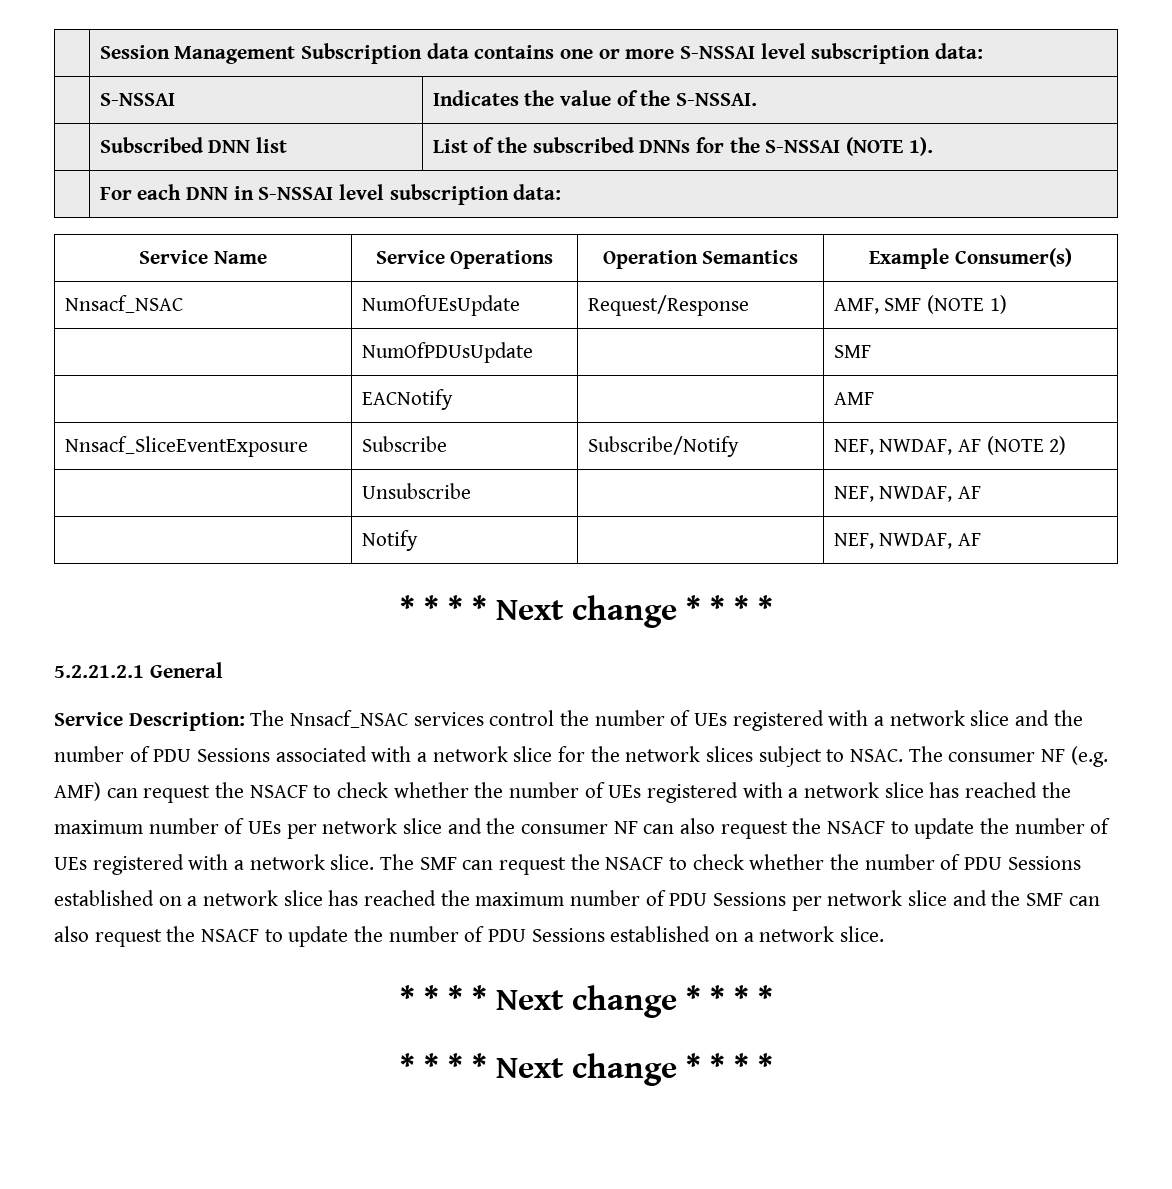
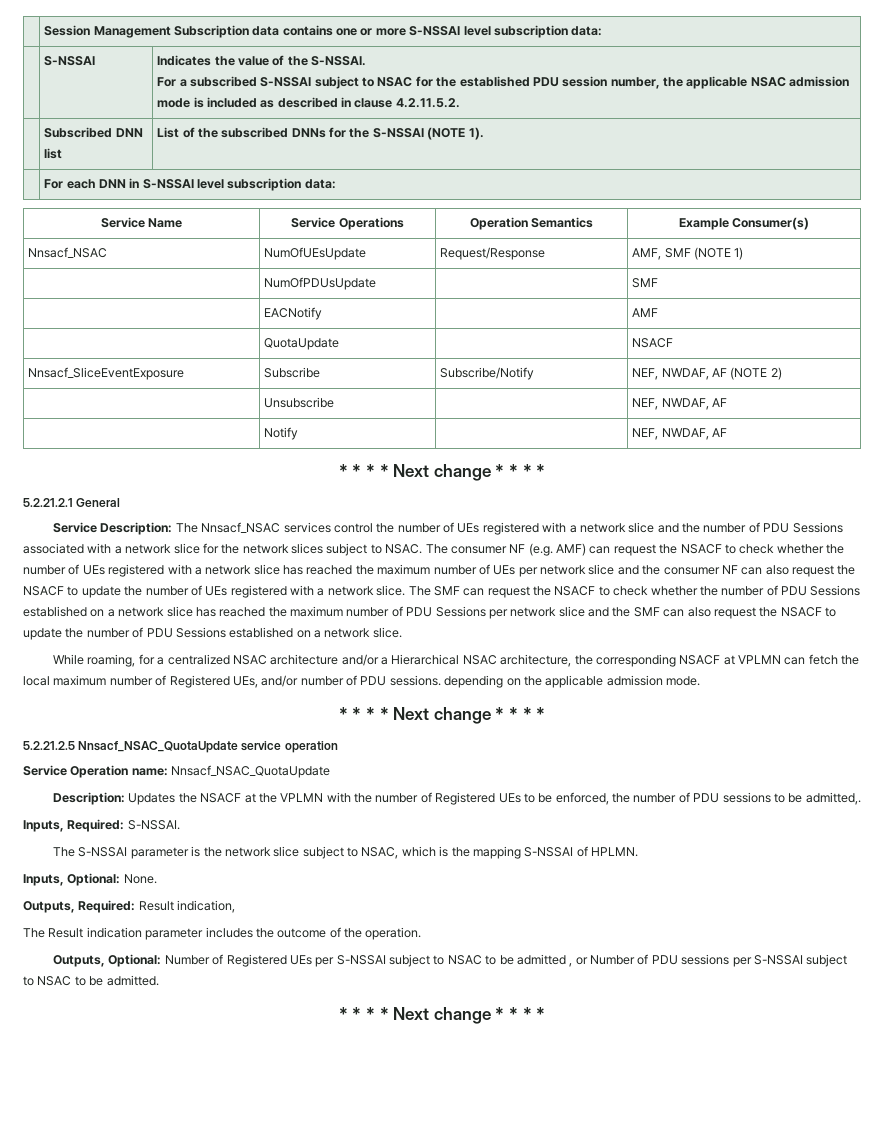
  | S-NSSAI | Indicates the value of the S-NSSAI.
+ For a subscribed S-NSSAI subject to NSAC for the established PDU session number, the applicable NSAC admission mode is included as described in clause 4.2.11.5.2.
+ | QuotaUpdate | | NSACF
+ While roaming, for a centralized NSAC architecture and/or a Hierarchical NSAC architecture, the corresponding NSACF at VPLMN can fetch the local maximum number of Registered UEs, and/or number of PDU sessions. depending on the applicable admission mode.
+ 5.2.21.2.5 Nnsacf_NSAC_QuotaUpdate service operation
+ Service Operation name: Nnsacf_NSAC_QuotaUpdate
+ Description: Updates the NSACF at the VPLMN with the number of Registered UEs to be enforced, the number of PDU sessions to be admitted,.
+ Inputs, Required: S-NSSAI.
+ The S-NSSAI parameter is the network slice subject to NSAC, which is the mapping S-NSSAI of HPLMN.
+ Inputs, Optional: None.
+ Outputs, Required: Result indication,
+ The Result indication parameter includes the outcome of the operation.
+ Outputs, Optional: Number of Registered UEs per S-NSSAI subject to NSAC to be admitted , or Number of PDU sessions per S-NSSAI subject to NSAC to be admitted.

